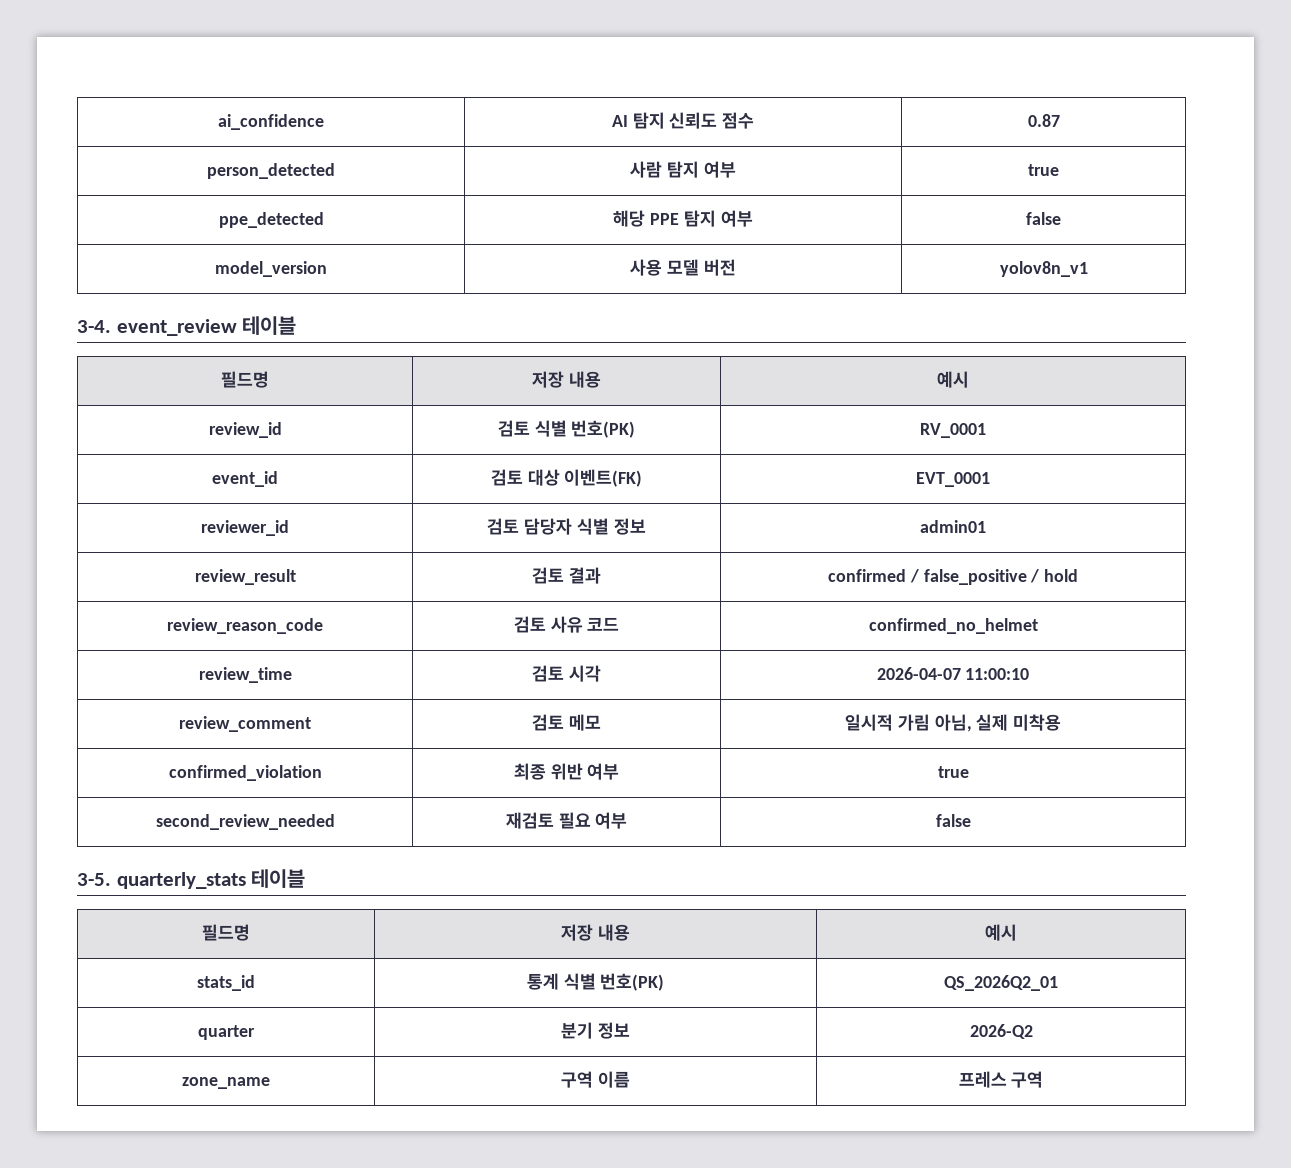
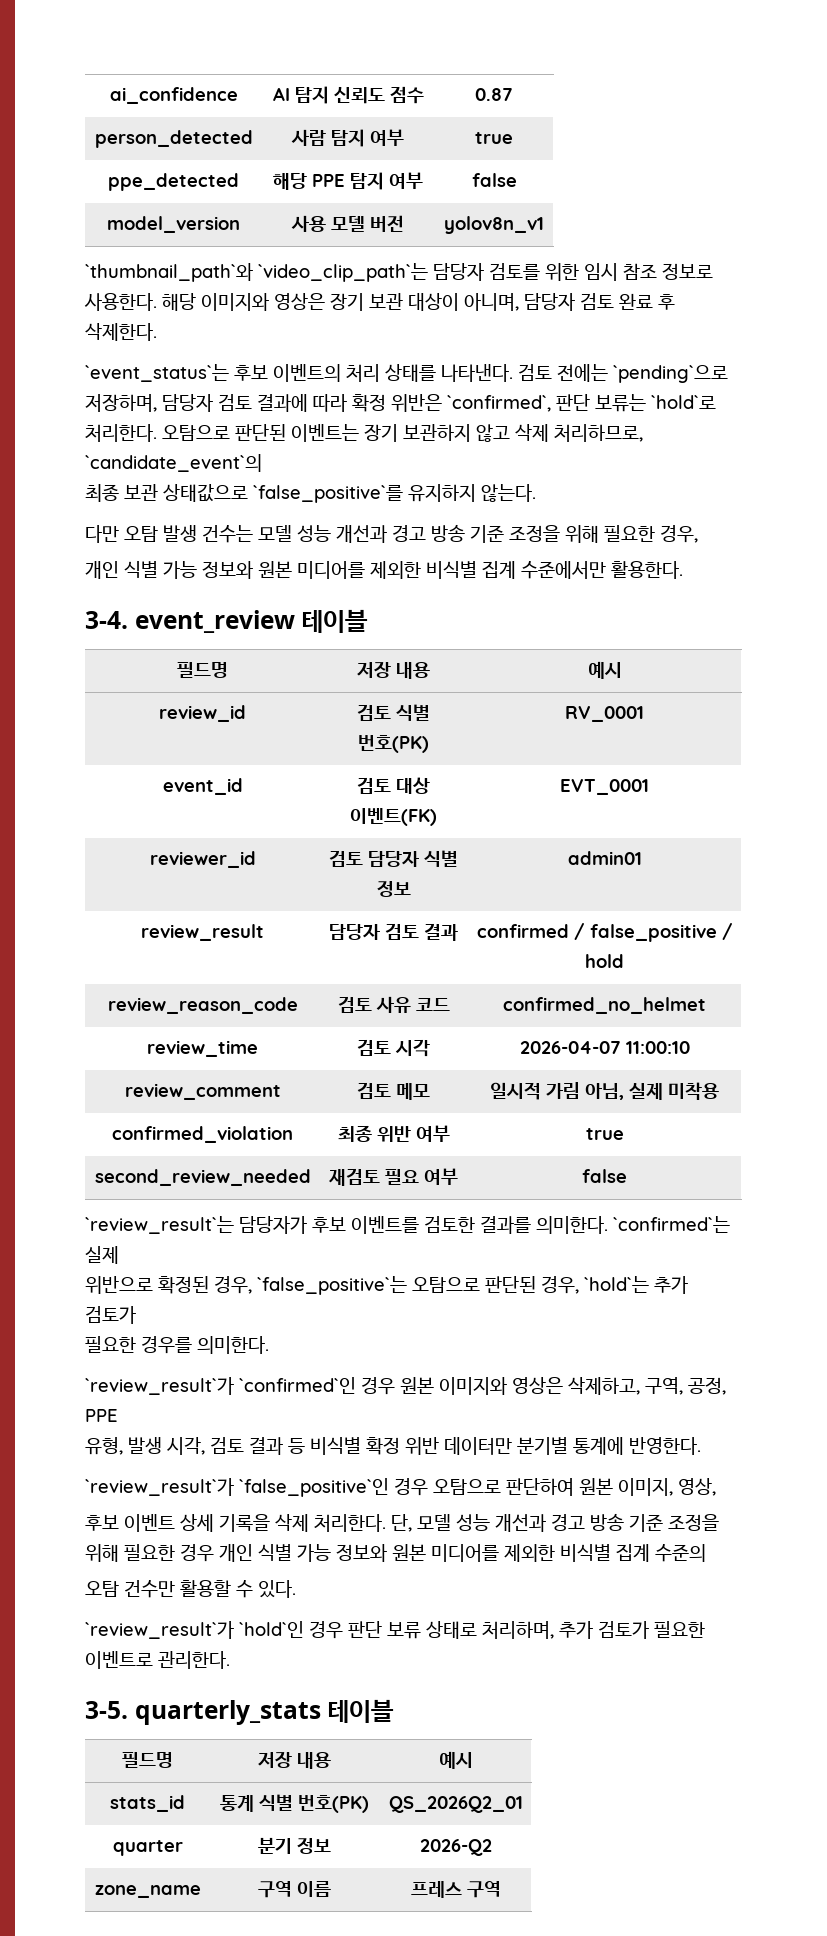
+ `thumbnail_path`와 `video_clip_path`는 담당자 검토를 위한 임시 참조 정보로 사용한다. 해당 이미지와 영상은 장기 보관 대상이 아니며, 담당자 검토 완료 후 삭제한다.
+ `event_status`는 후보 이벤트의 처리 상태를 나타낸다. 검토 전에는 `pending`으로 저장하며, 담당자 검토 결과에 따라 확정 위반은 `confirmed`, 판단 보류는 `hold`로 처리한다. 오탐으로 판단된 이벤트는 장기 보관하지 않고 삭제 처리하므로, `candidate_event`의
+ 최종 보관 상태값으로 `false_positive`를 유지하지 않는다.
+ 다만 오탐 발생 건수는 모델 성능 개선과 경고 방송 기준 조정을 위해 필요한 경우,
+ 개인 식별 가능 정보와 원본 미디어를 제외한 비식별 집계 수준에서만 활용한다.
- review_result | 검토 결과 | confirmed / false_positive / hold
+ review_result | 담당자 검토 결과 | confirmed / false_positive / hold
+ `review_result`는 담당자가 후보 이벤트를 검토한 결과를 의미한다. `confirmed`는 실제
+ 위반으로 확정된 경우, `false_positive`는 오탐으로 판단된 경우, `hold`는 추가 검토가
+ 필요한 경우를 의미한다.
+ `review_result`가 `confirmed`인 경우 원본 이미지와 영상은 삭제하고, 구역, 공정, PPE
+ 유형, 발생 시각, 검토 결과 등 비식별 확정 위반 데이터만 분기별 통계에 반영한다.
+ `review_result`가 `false_positive`인 경우 오탐으로 판단하여 원본 이미지, 영상,
+ 후보 이벤트 상세 기록을 삭제 처리한다. 단, 모델 성능 개선과 경고 방송 기준 조정을 위해 필요한 경우 개인 식별 가능 정보와 원본 미디어를 제외한 비식별 집계 수준의
+ 오탐 건수만 활용할 수 있다.
+ `review_result`가 `hold`인 경우 판단 보류 상태로 처리하며, 추가 검토가 필요한 이벤트로 관리한다.

